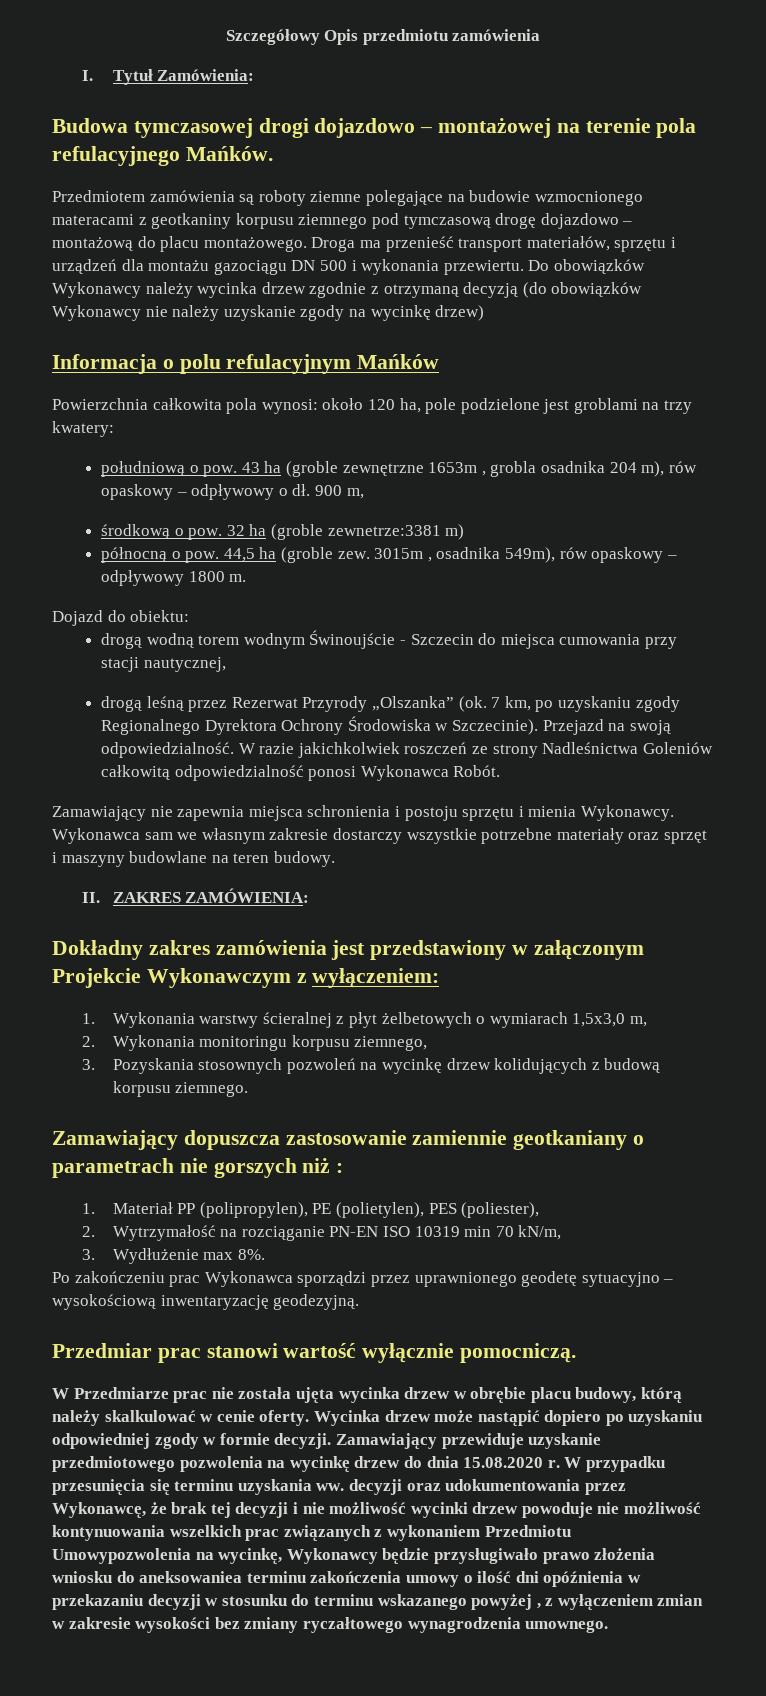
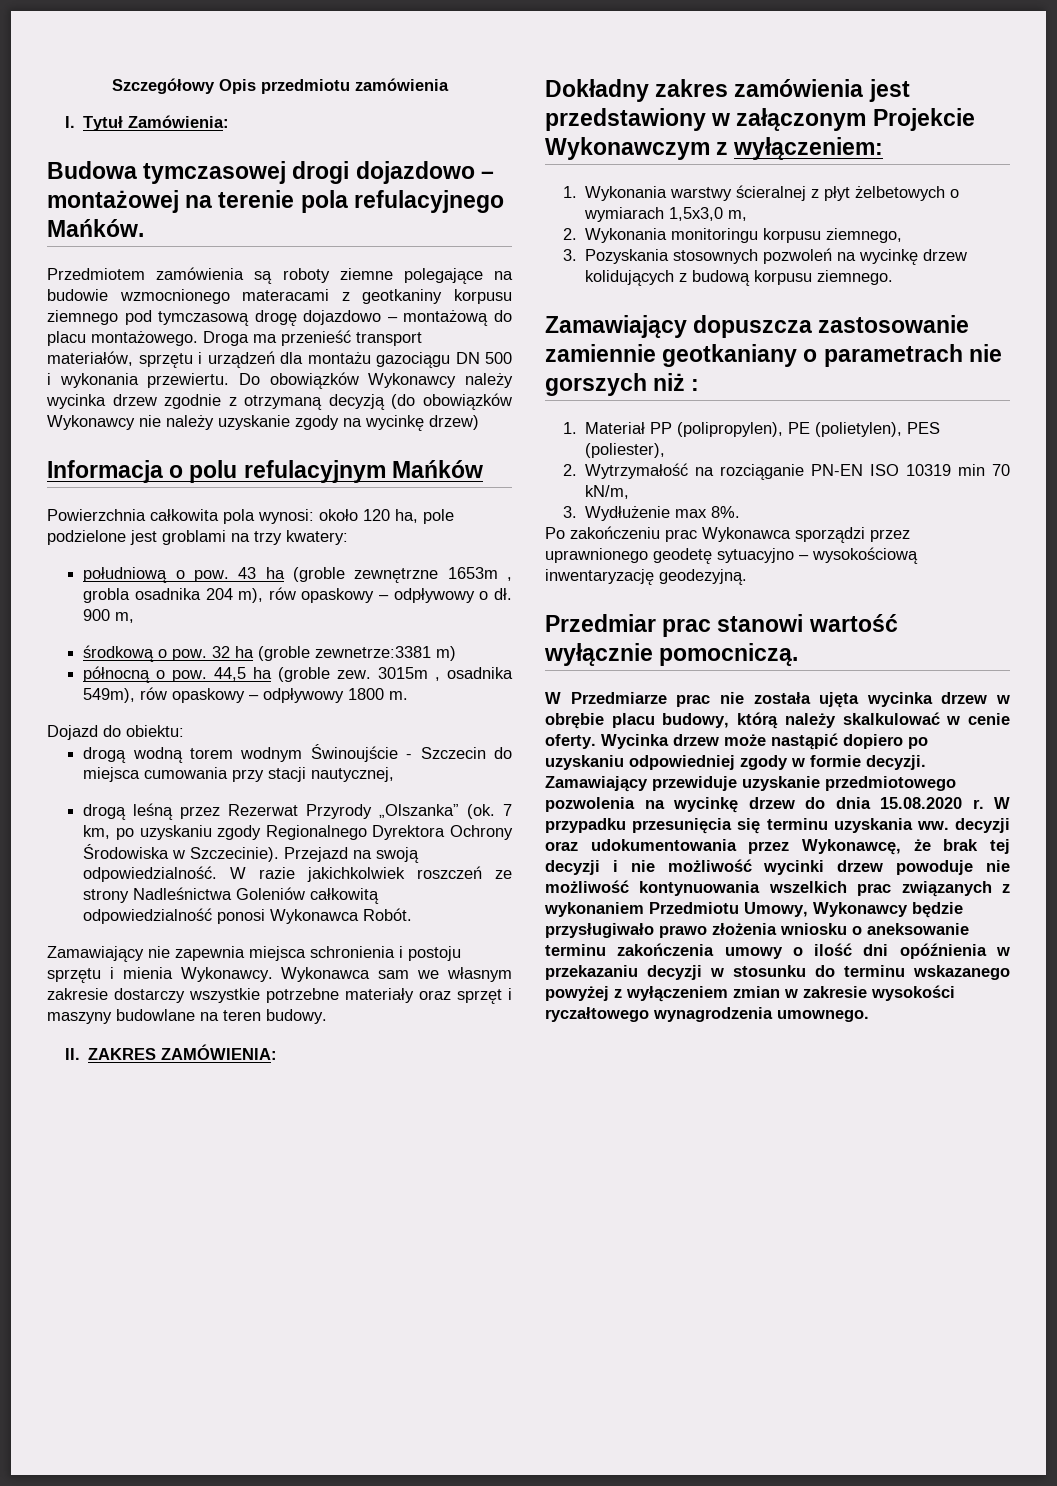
- W przypadku przesunięcia się terminu uzyskania ww. decyzji oraz udokumentowania przez Wykonawcę, że brak tej decyzji i nie możliwość wycinki drzew powoduje nie możliwość kontynuowania wszelkich prac związanych z wykonaniem Przedmiotu Umowypozwolenia na wycinkę, Wykonawcy będzie przysługiwało prawo złożenia wniosku do aneksowaniea terminu zakończenia umowy o ilość dni opóźnienia w przekazaniu decyzji w stosunku do terminu wskazanego powyżej , z wyłączeniem zmian w zakresie wysokości bez zmiany ryczałtowego wynagrodzenia umownego.
+ W przypadku przesunięcia się terminu uzyskania ww. decyzji oraz udokumentowania przez Wykonawcę, że brak tej decyzji i nie możliwość wycinki drzew powoduje nie możliwość kontynuowania wszelkich prac związanych z wykonaniem Przedmiotu Umowy, Wykonawcy będzie przysługiwało prawo złożenia wniosku o aneksowanie terminu zakończenia umowy o ilość dni opóźnienia w przekazaniu decyzji w stosunku do terminu wskazanego powyżej z wyłączeniem zmian w zakresie wysokości ryczałtowego wynagrodzenia umownego.

